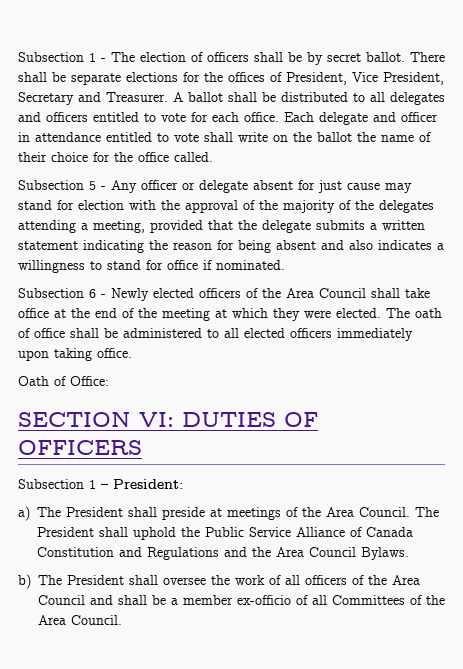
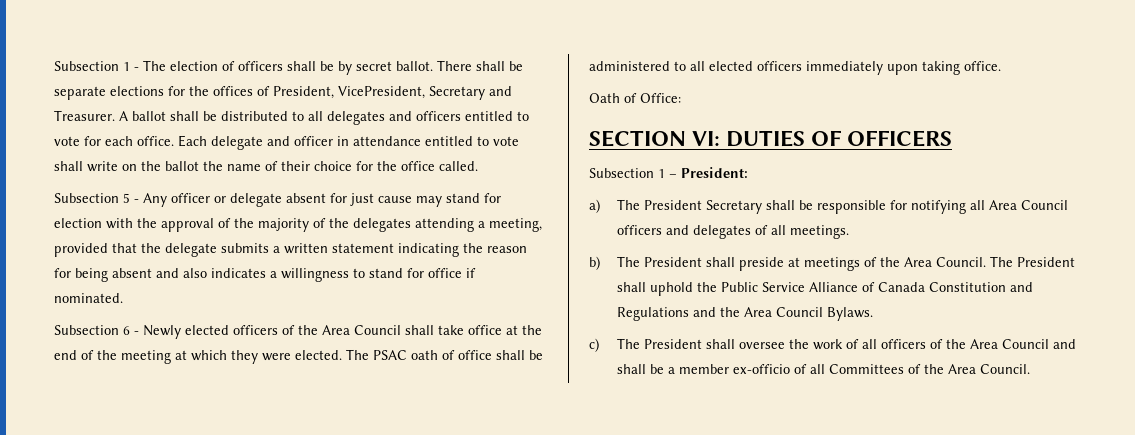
- There shall be separate elections for the offices of President, Vice President, Secretary and Treasurer.
+ There shall be separate elections for the offices of President, VicePresident, Secretary and Treasurer.
- The oath of office shall be administered to all elected officers immediately upon taking office.
+ The PSAC oath of office shall be administered to all elected officers immediately upon taking office.
- a) The President shall preside at meetings of the Area Council.
+ a) The President Secretary shall be responsible for notifying all Area Council officers and delegates of all meetings.
+ b) The President shall preside at meetings of the Area Council.
- b) The President shall oversee the work of all officers of the Area Council and shall be a member ex-officio of all Committees of the Area Council.
+ c) The President shall oversee the work of all officers of the Area Council and shall be a member ex-officio of all Committees of the Area Council.

